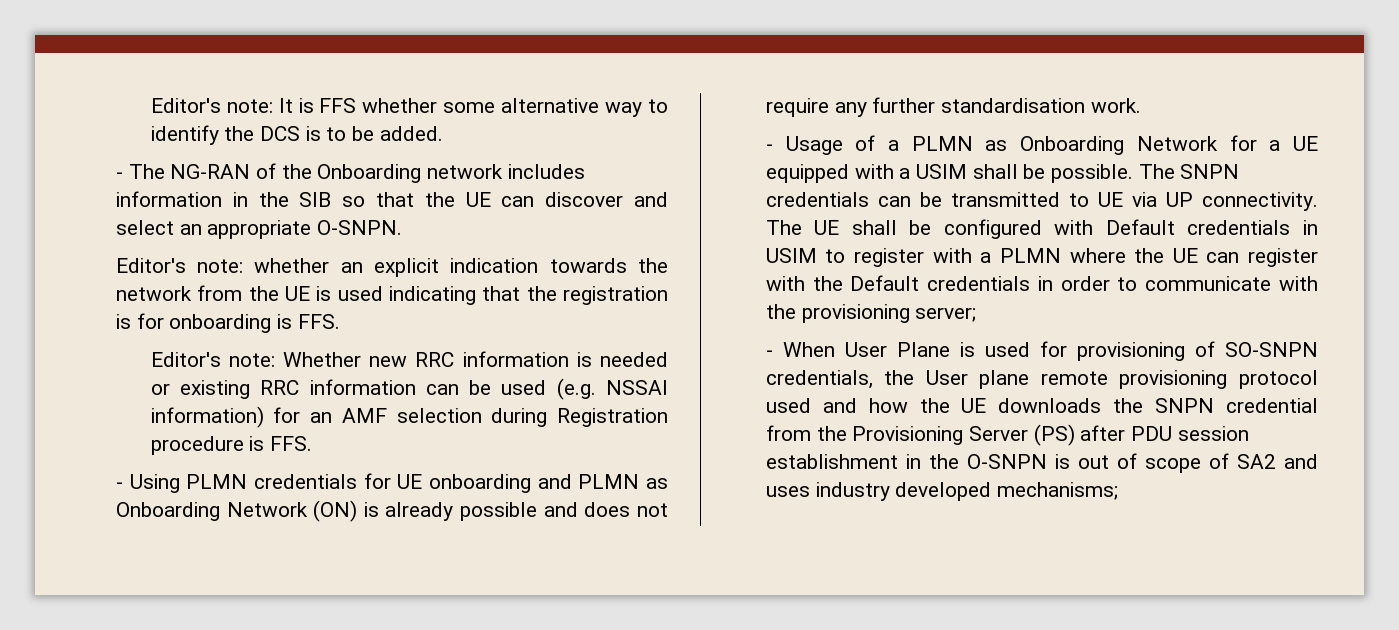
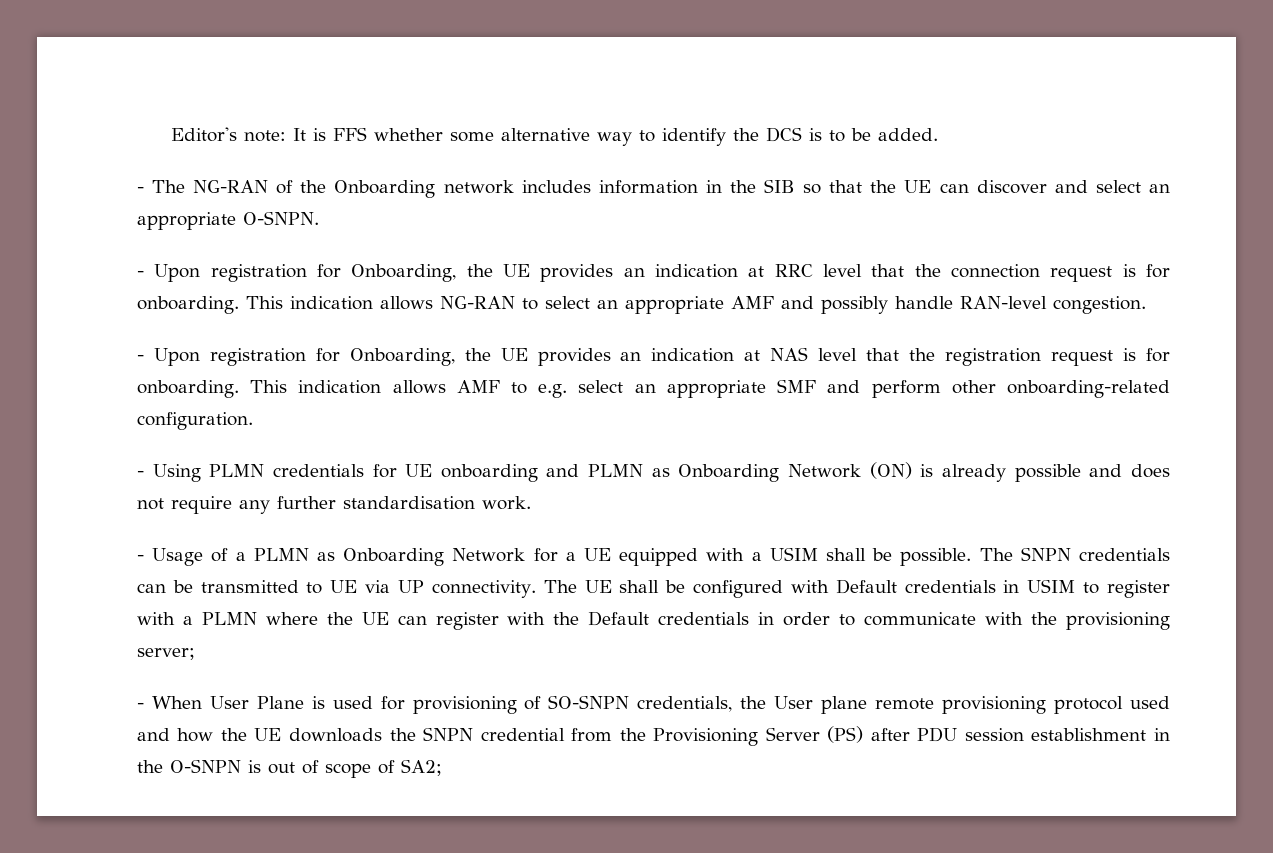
- Editor's note: whether an explicit indication towards the network from the UE is used indicating that the registration is for onboarding is FFS.
- Editor's note: Whether new RRC information is needed or existing RRC information can be used (e.g. NSSAI information) for an AMF selection during Registration procedure is FFS.
+ - Upon registration for Onboarding, the UE provides an indication at RRC level that the connection request is for onboarding. This indication allows NG-RAN to select an appropriate AMF and possibly handle RAN-level congestion.
+ - Upon registration for Onboarding, the UE provides an indication at NAS level that the registration request is for onboarding. This indication allows AMF to e.g. select an appropriate SMF and perform other onboarding-related configuration.
- - When User Plane is used for provisioning of SO-SNPN credentials, the User plane remote provisioning protocol used and how the UE downloads the SNPN credential from the Provisioning Server (PS) after PDU session establishment in the O-SNPN is out of scope of SA2 and uses industry developed mechanisms;
+ - When User Plane is used for provisioning of SO-SNPN credentials, the User plane remote provisioning protocol used and how the UE downloads the SNPN credential from the Provisioning Server (PS) after PDU session establishment in the O-SNPN is out of scope of SA2;

